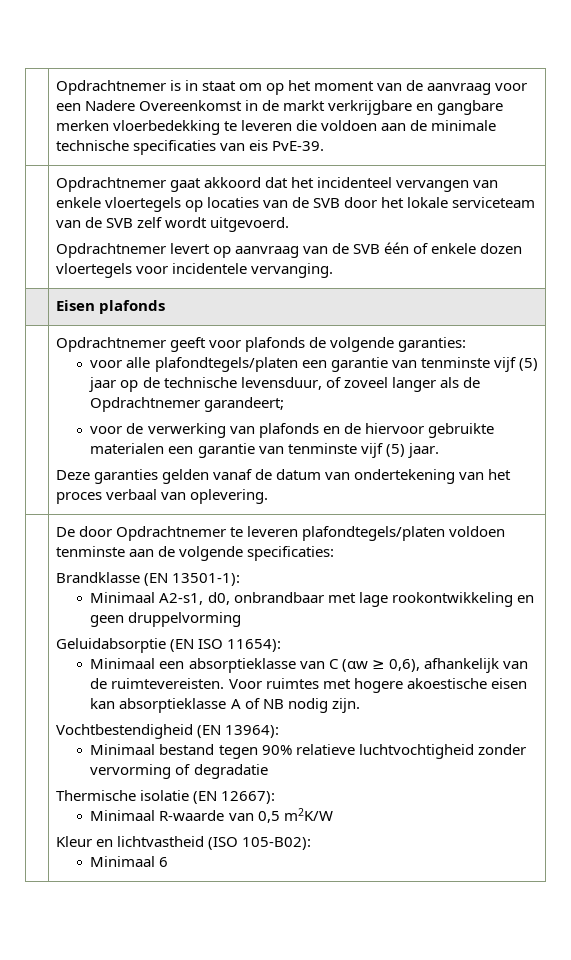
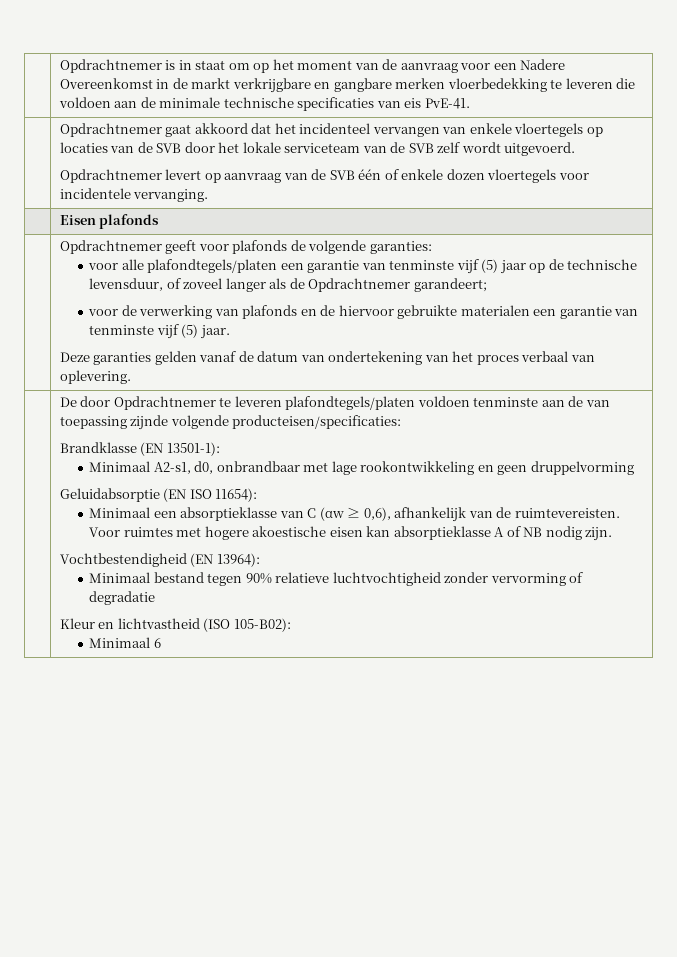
- | Opdrachtnemer is in staat om op het moment van de aanvraag voor een Nadere Overeenkomst in de markt verkrijgbare en gangbare merken vloerbedekking te leveren die voldoen aan de minimale technische specificaties van eis PvE-39.
+ | Opdrachtnemer is in staat om op het moment van de aanvraag voor een Nadere Overeenkomst in de markt verkrijgbare en gangbare merken vloerbedekking te leveren die voldoen aan de minimale technische specificaties van eis PvE-41.
- De door Opdrachtnemer te leveren plafondtegels/platen voldoen tenminste aan de volgende specificaties:
+ De door Opdrachtnemer te leveren plafondtegels/platen voldoen tenminste aan de van toepassing zijnde volgende producteisen/specificaties:
- Thermische isolatie (EN 12667):
- Minimaal R-waarde van 0,5 m2K/W

